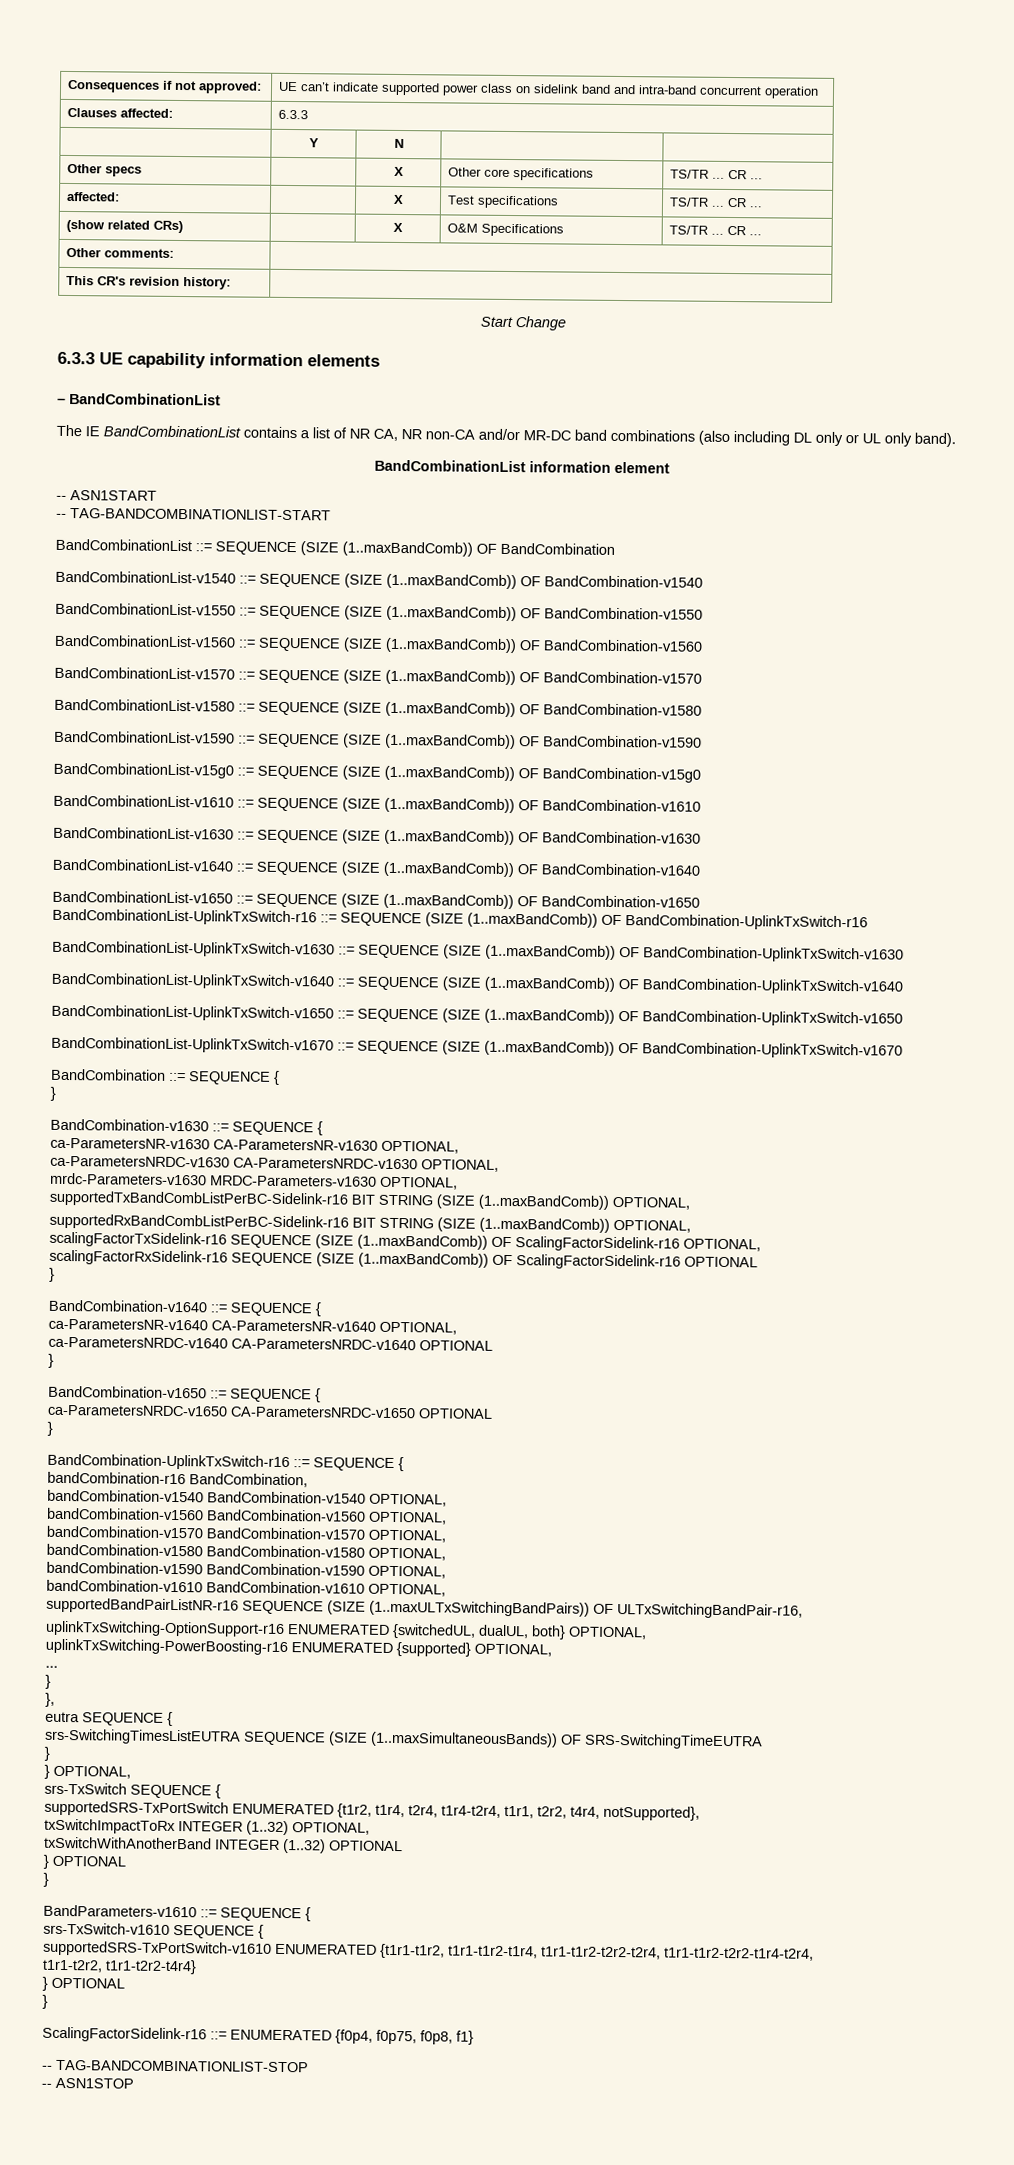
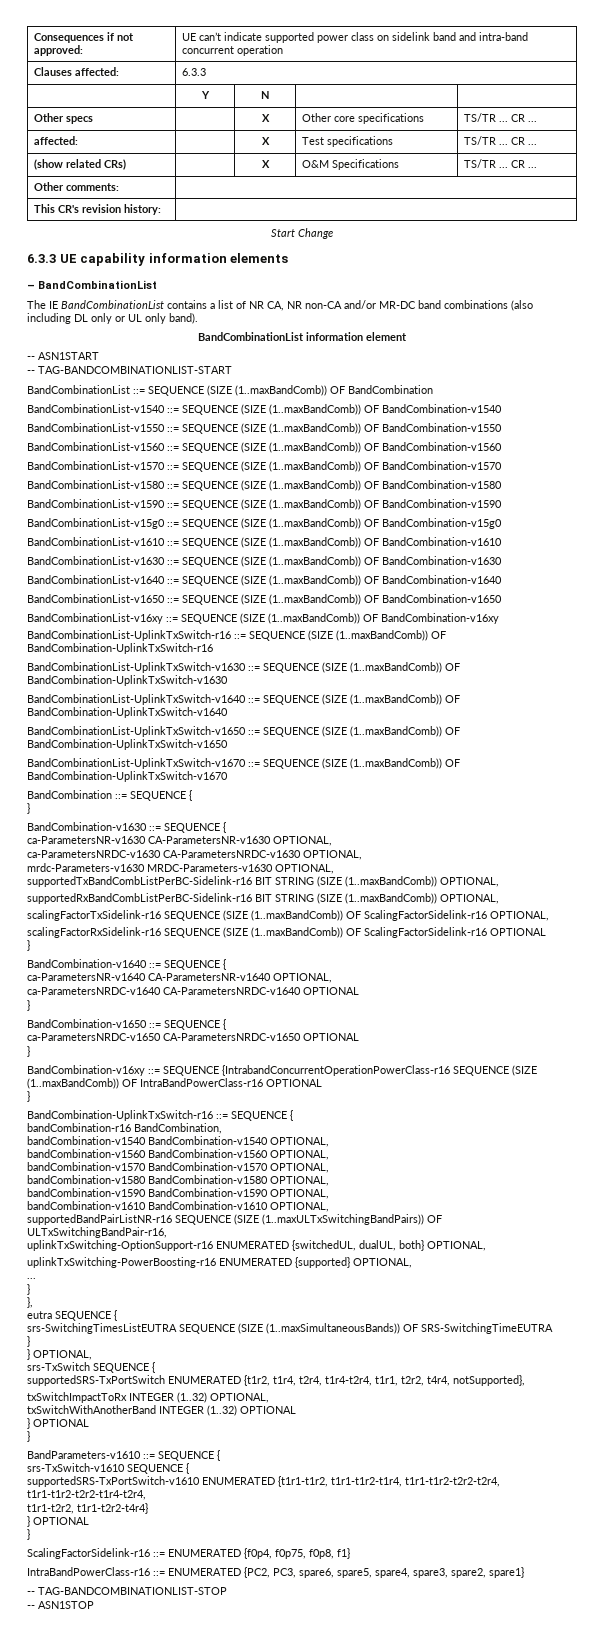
+ BandCombinationList-v16xy ::= SEQUENCE (SIZE (1..maxBandComb)) OF BandCombination-v16xy
+ BandCombination-v16xy ::= SEQUENCE {IntrabandConcurrentOperationPowerClass-r16 SEQUENCE (SIZE (1..maxBandComb)) OF IntraBandPowerClass-r16 OPTIONAL
+ }
+ IntraBandPowerClass-r16 ::= ENUMERATED {PC2, PC3, spare6, spare5, spare4, spare3, spare2, spare1}

